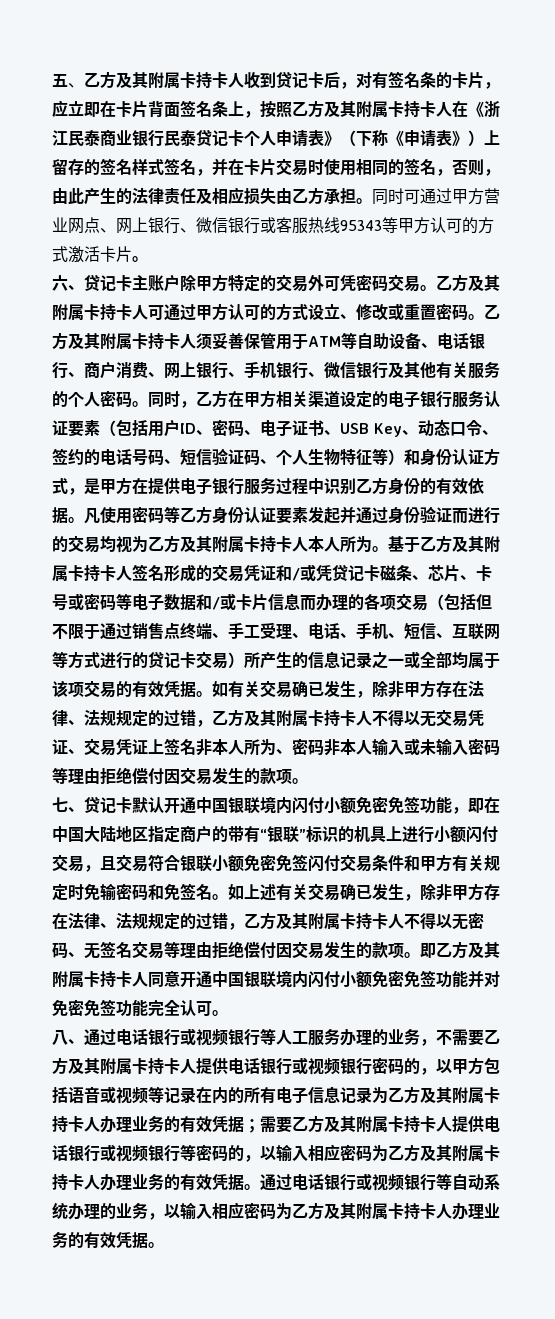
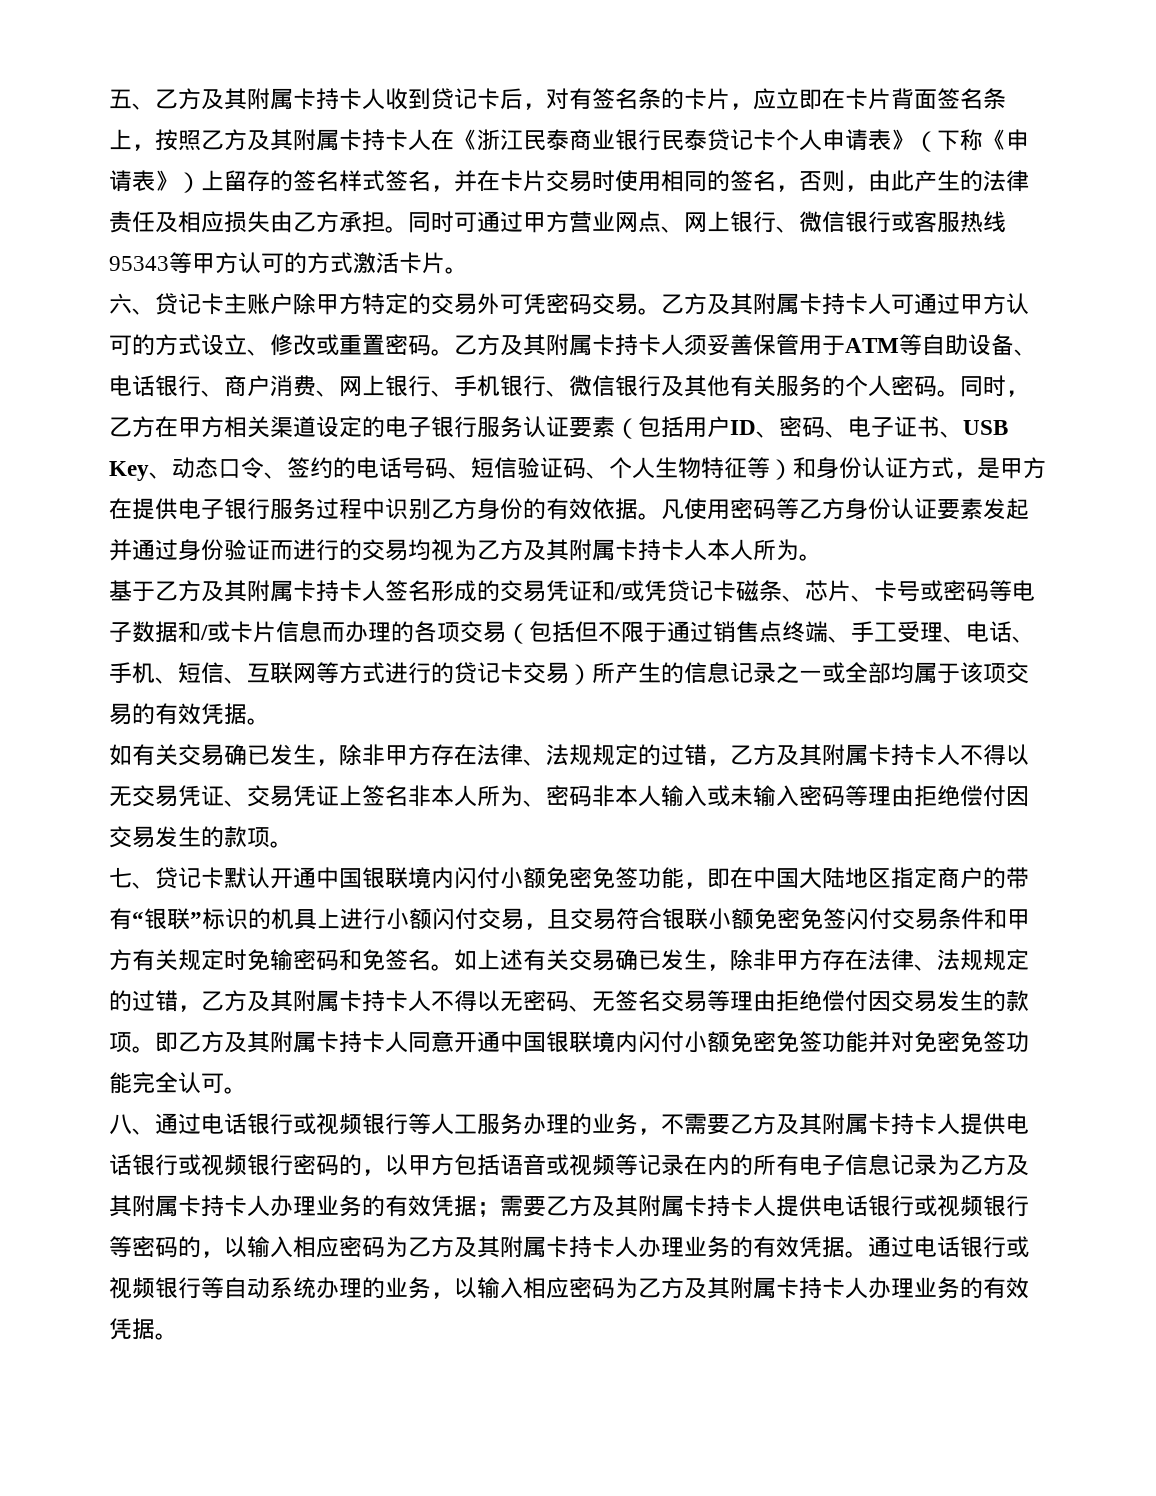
- 凡使用密码等乙方身份认证要素发起并通过身份验证而进行的交易均视为乙方及其附属卡持卡人本人所为。基于乙方及其附属卡持卡人签名形成的交易凭证和/或凭贷记卡磁条、芯片、卡号或密码等电子数据和/或卡片信息而办理的各项交易（包括但不限于通过销售点终端、手工受理、电话、手机、短信、互联网等方式进行的贷记卡交易）所产生的信息记录之一或全部均属于该项交易的有效凭据。如有关交易确已发生，除非甲方存在法律、法规规定的过错，乙方及其附属卡持卡人不得以无交易凭证、交易凭证上签名非本人所为、密码非本人输入或未输入密码等理由拒绝偿付因交易发生的款项。
+ 凡使用密码等乙方身份认证要素发起并通过身份验证而进行的交易均视为乙方及其附属卡持卡人本人所为。
+ 基于乙方及其附属卡持卡人签名形成的交易凭证和/或凭贷记卡磁条、芯片、卡号或密码等电子数据和/或卡片信息而办理的各项交易（包括但不限于通过销售点终端、手工受理、电话、手机、短信、互联网等方式进行的贷记卡交易）所产生的信息记录之一或全部均属于该项交易的有效凭据。
+ 如有关交易确已发生，除非甲方存在法律、法规规定的过错，乙方及其附属卡持卡人不得以无交易凭证、交易凭证上签名非本人所为、密码非本人输入或未输入密码等理由拒绝偿付因交易发生的款项。

